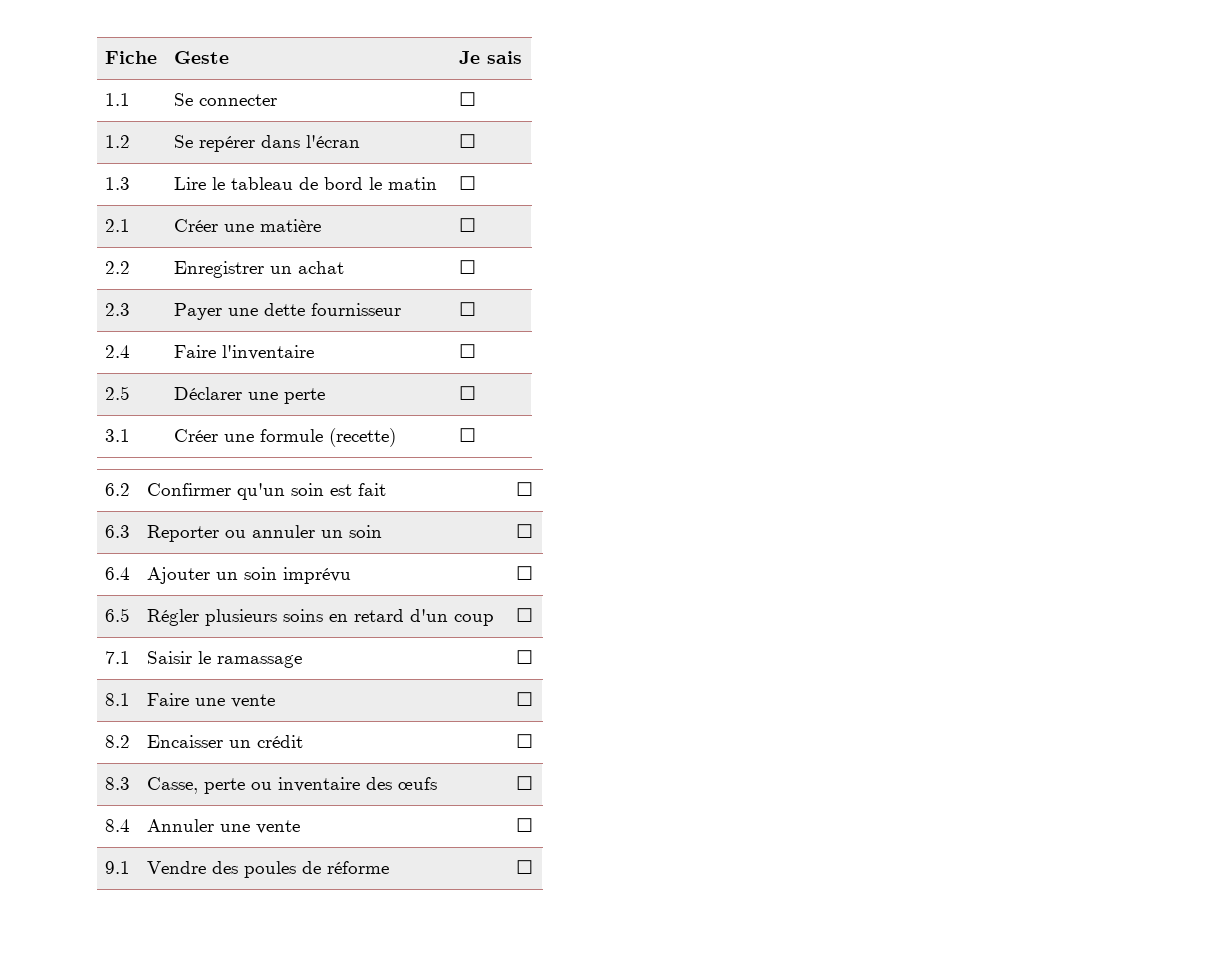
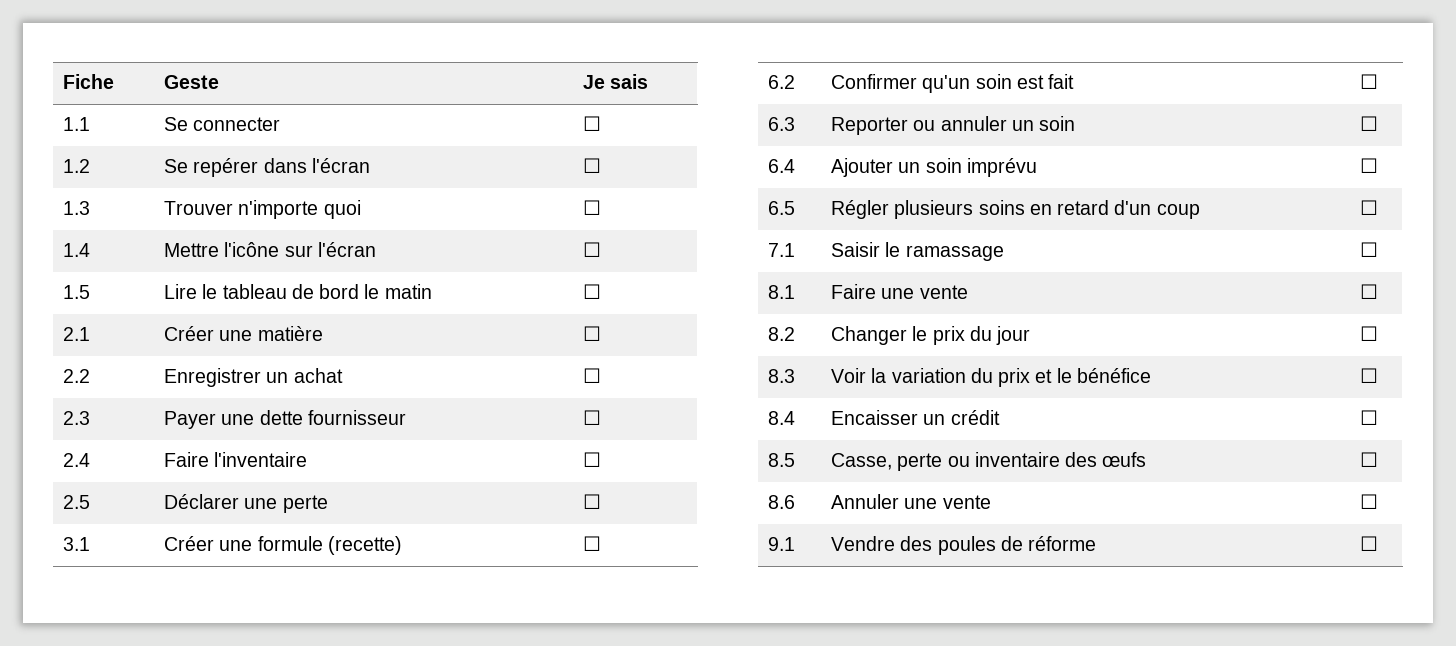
- 1.3 | Lire le tableau de bord le matin | ☐
+ 1.3 | Trouver n'importe quoi | ☐
+ 1.4 | Mettre l'icône sur l'écran | ☐
+ 1.5 | Lire le tableau de bord le matin | ☐
- 8.2 | Encaisser un crédit | ☐
+ 8.2 | Changer le prix du jour | ☐
+ 8.3 | Voir la variation du prix et le bénéfice | ☐
+ 8.4 | Encaisser un crédit | ☐
- 8.3 | Casse, perte ou inventaire des œufs | ☐
+ 8.5 | Casse, perte ou inventaire des œufs | ☐
- 8.4 | Annuler une vente | ☐
+ 8.6 | Annuler une vente | ☐

